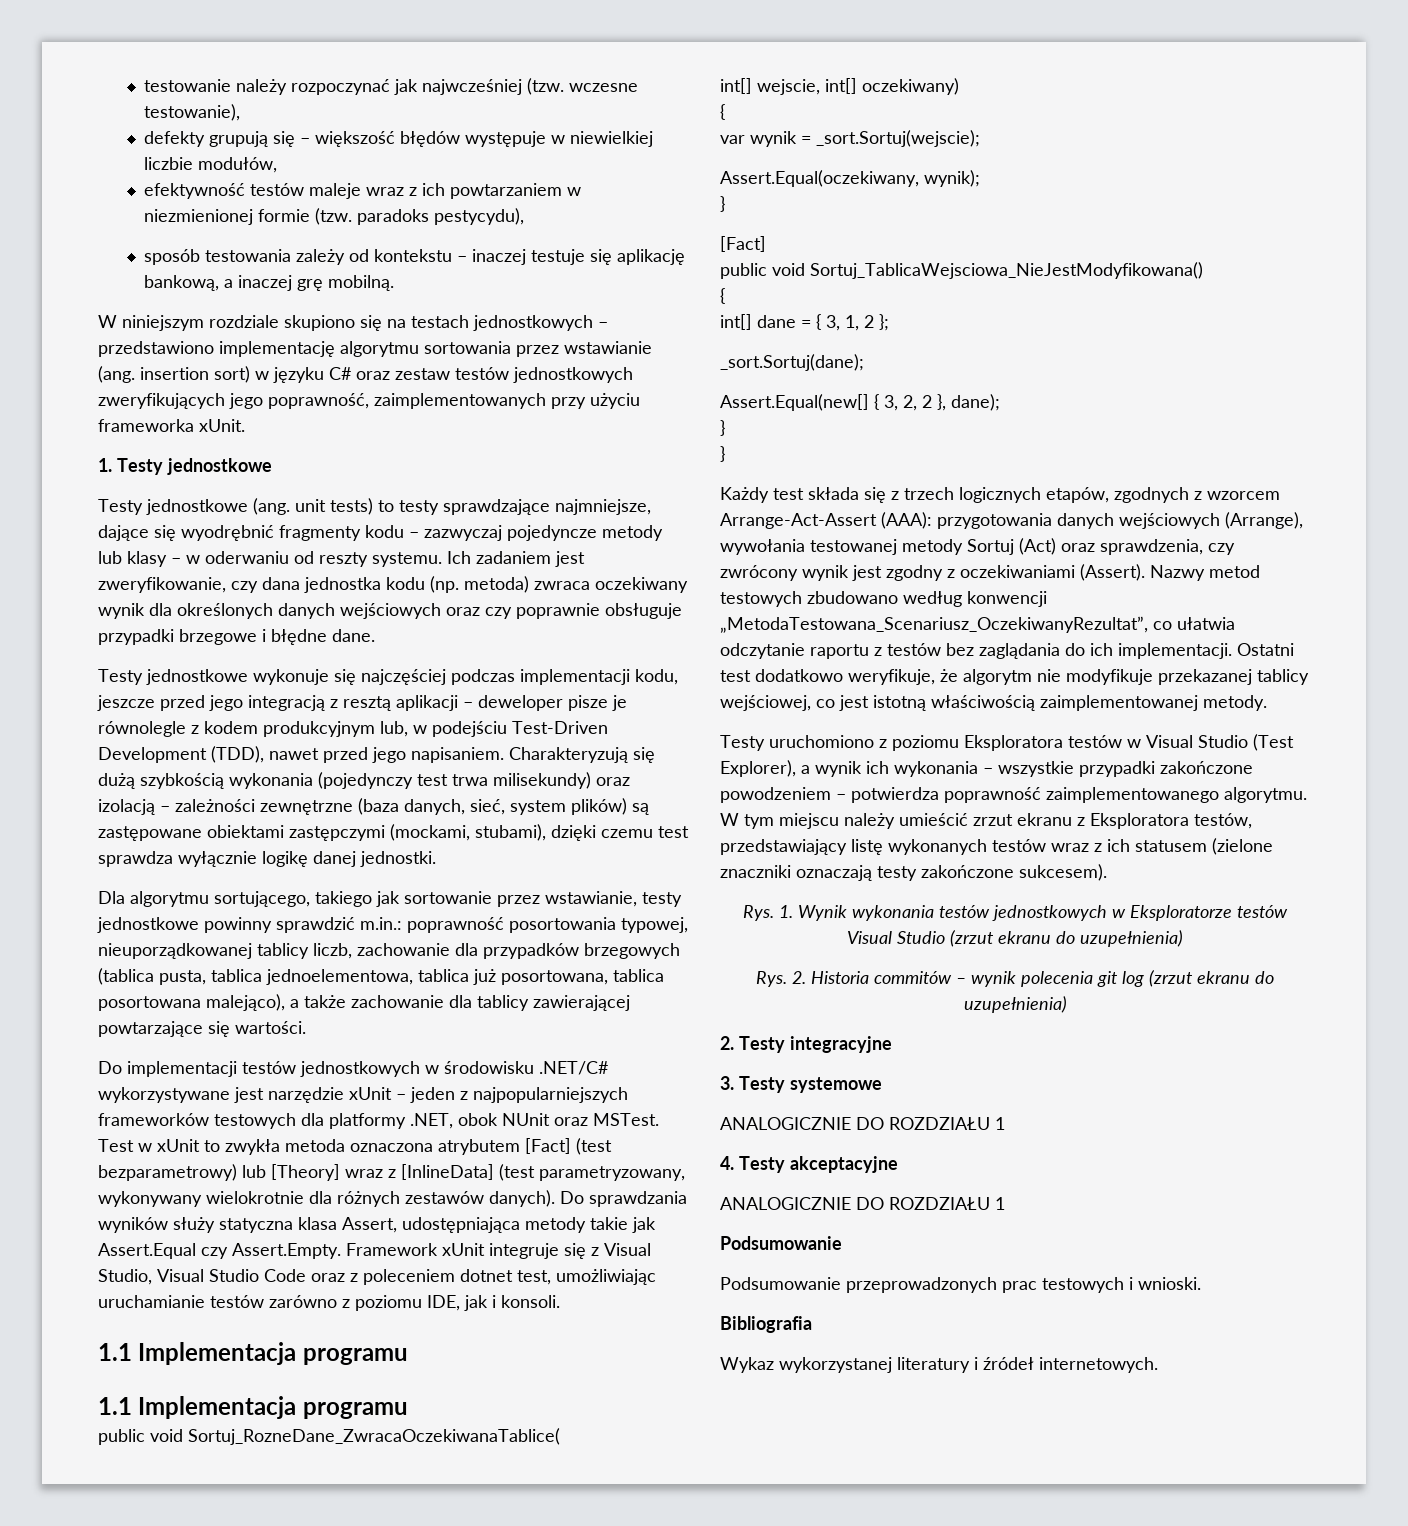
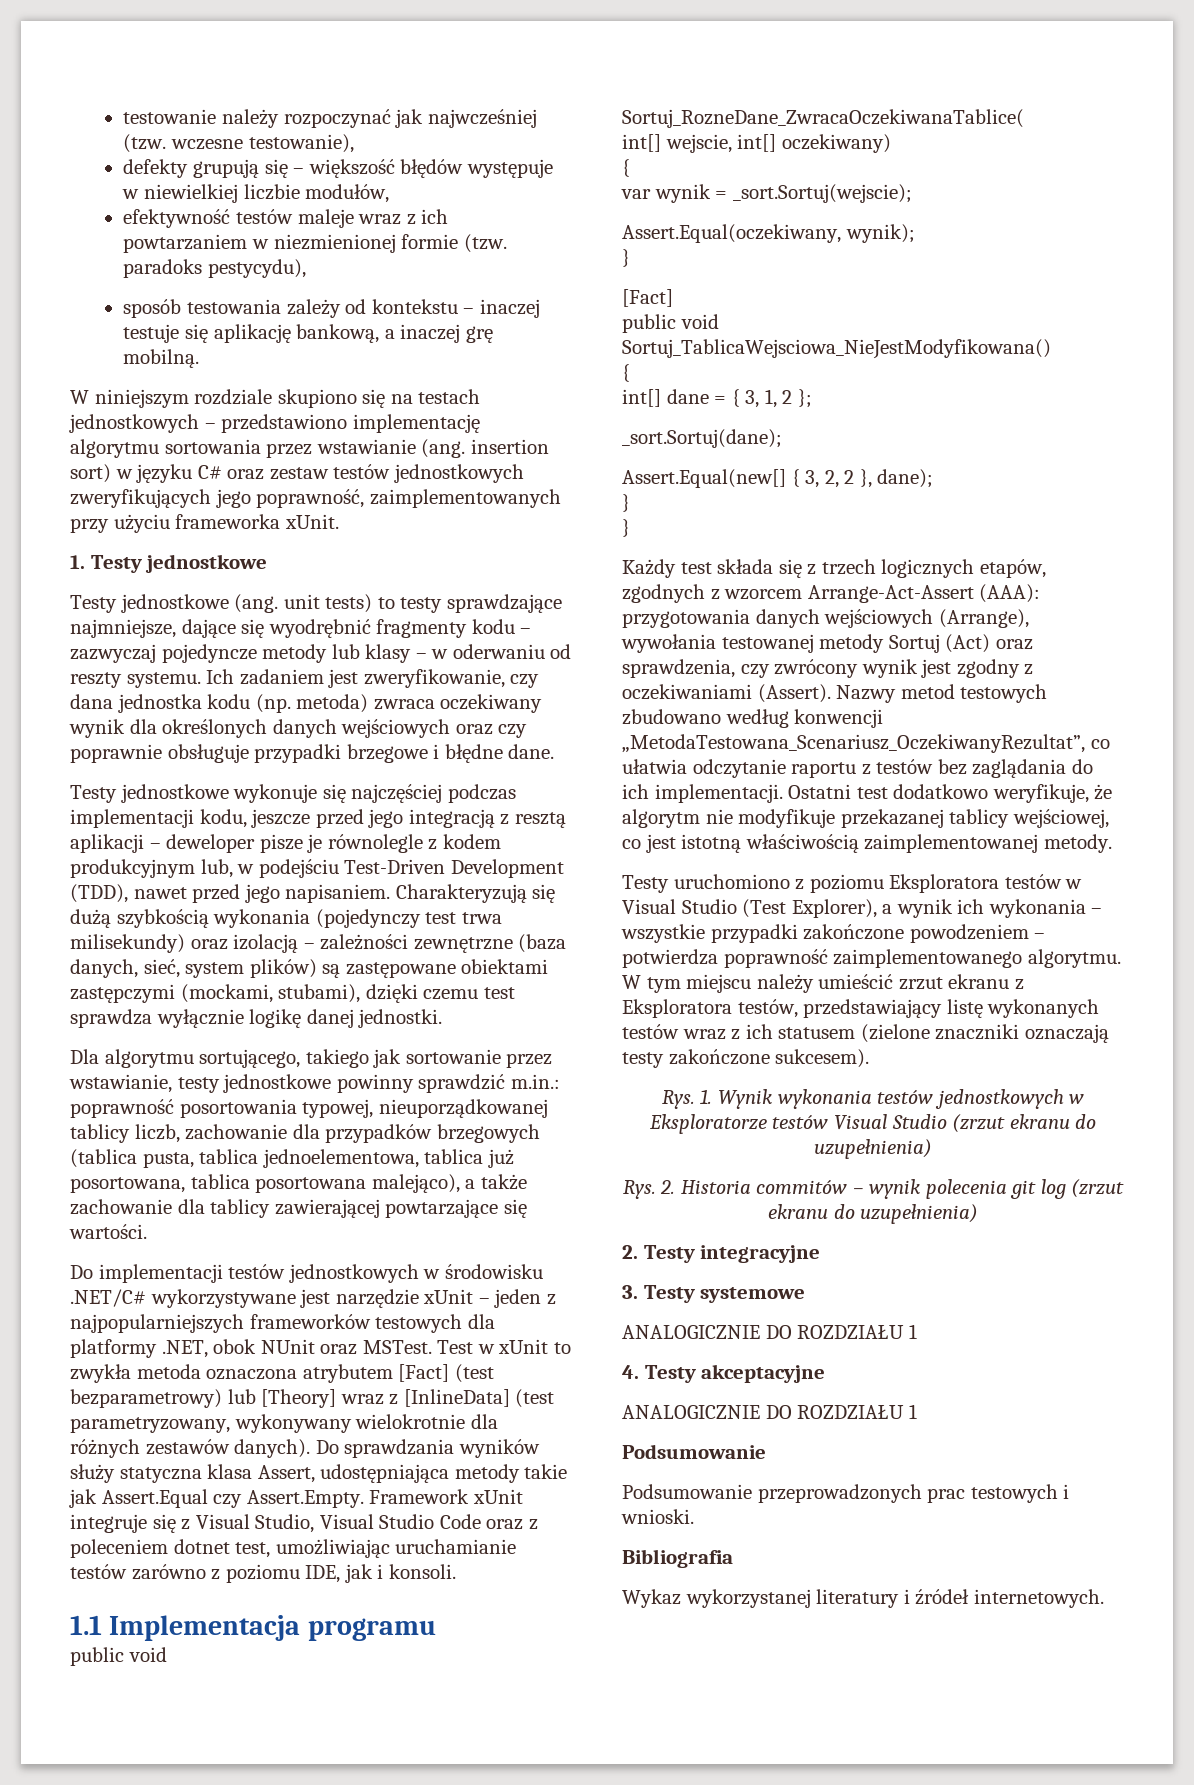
  Do sprawdzania wyników służy statyczna klasa Assert, udostępniająca metody takie jak Assert.Equal czy Assert.Empty. Framework xUnit integruje się z Visual Studio, Visual Studio Code oraz z poleceniem dotnet test, umożliwiając uruchamianie testów zarówno z poziomu IDE, jak i konsoli.
- 1.1 Implementacja programu

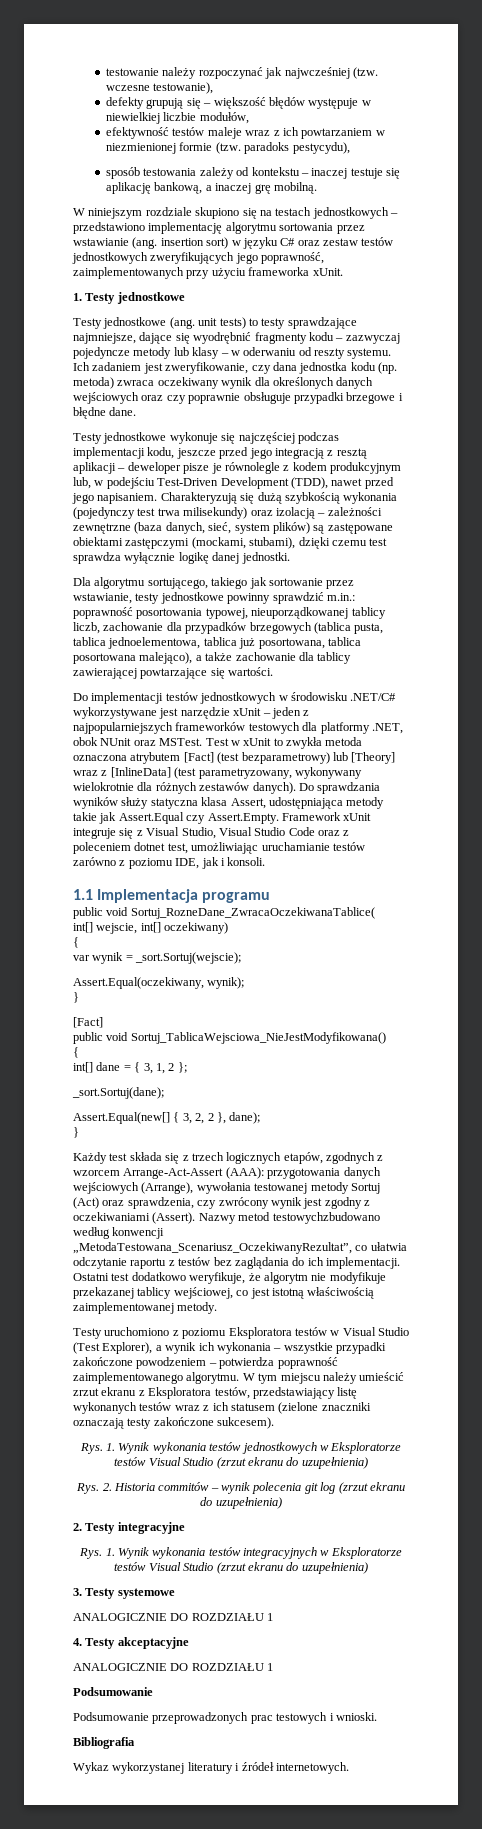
  Assert.Equal(new[] { 3, 2, 2 }, dane);
- }
- Nazwy metod testowych zbudowano według konwencji „MetodaTestowana_Scenariusz_OczekiwanyRezultat”, co ułatwia odczytanie raportu z testów bez zaglądania do ich implementacji.
+ Nazwy metod testowychzbudowano według konwencji „MetodaTestowana_Scenariusz_OczekiwanyRezultat”, co ułatwia odczytanie raportu z testów bez zaglądania do ich implementacji.
+ Rys. 1. Wynik wykonania testów integracyjnych w Eksploratorze testów Visual Studio (zrzut ekranu do uzupełnienia)

